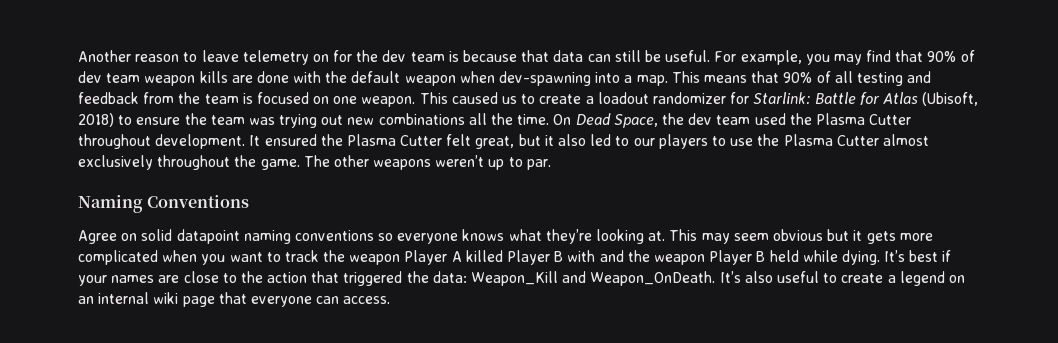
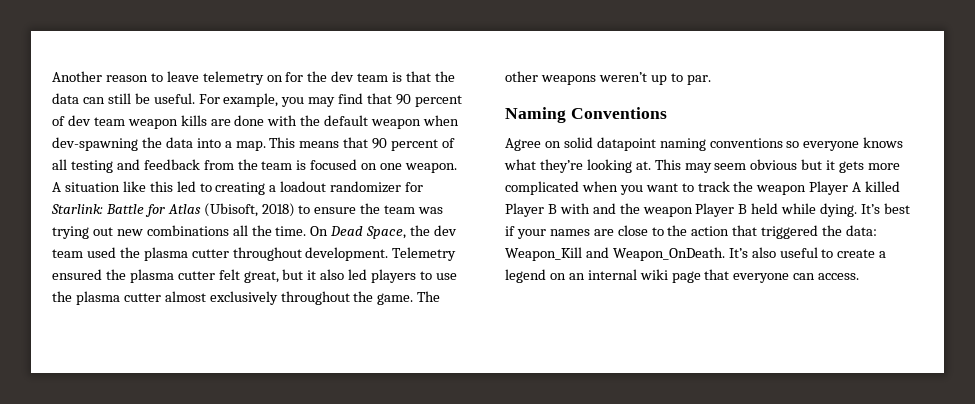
- Another reason to leave telemetry on for the dev team is because that data can still be useful.
+ Another reason to leave telemetry on for the dev team is that the data can still be useful.
- For example, you may find that 90% of dev team weapon kills are done with the default weapon when dev-spawning into a map.
+ For example, you may find that 90 percent of dev team weapon kills are done with the default weapon when dev-spawning the data into a map.
- This means that 90% of all testing and feedback from the team is focused on one weapon.
+ This means that 90 percent of all testing and feedback from the team is focused on one weapon.
- This caused us to create a loadout randomizer for Starlink: Battle for Atlas (Ubisoft, 2018) to ensure the team was trying out new combinations all the time.
+ A situation like this led to creating a loadout randomizer for Starlink: Battle for Atlas (Ubisoft, 2018) to ensure the team was trying out new combinations all the time.
- On Dead Space, the dev team used the Plasma Cutter throughout development.
+ On Dead Space, the dev team used the plasma cutter throughout development.
- It ensured the Plasma Cutter felt great, but it also led to our players to use the Plasma Cutter almost exclusively throughout the game.
+ Telemetry ensured the plasma cutter felt great, but it also led players to use the plasma cutter almost exclusively throughout the game.

